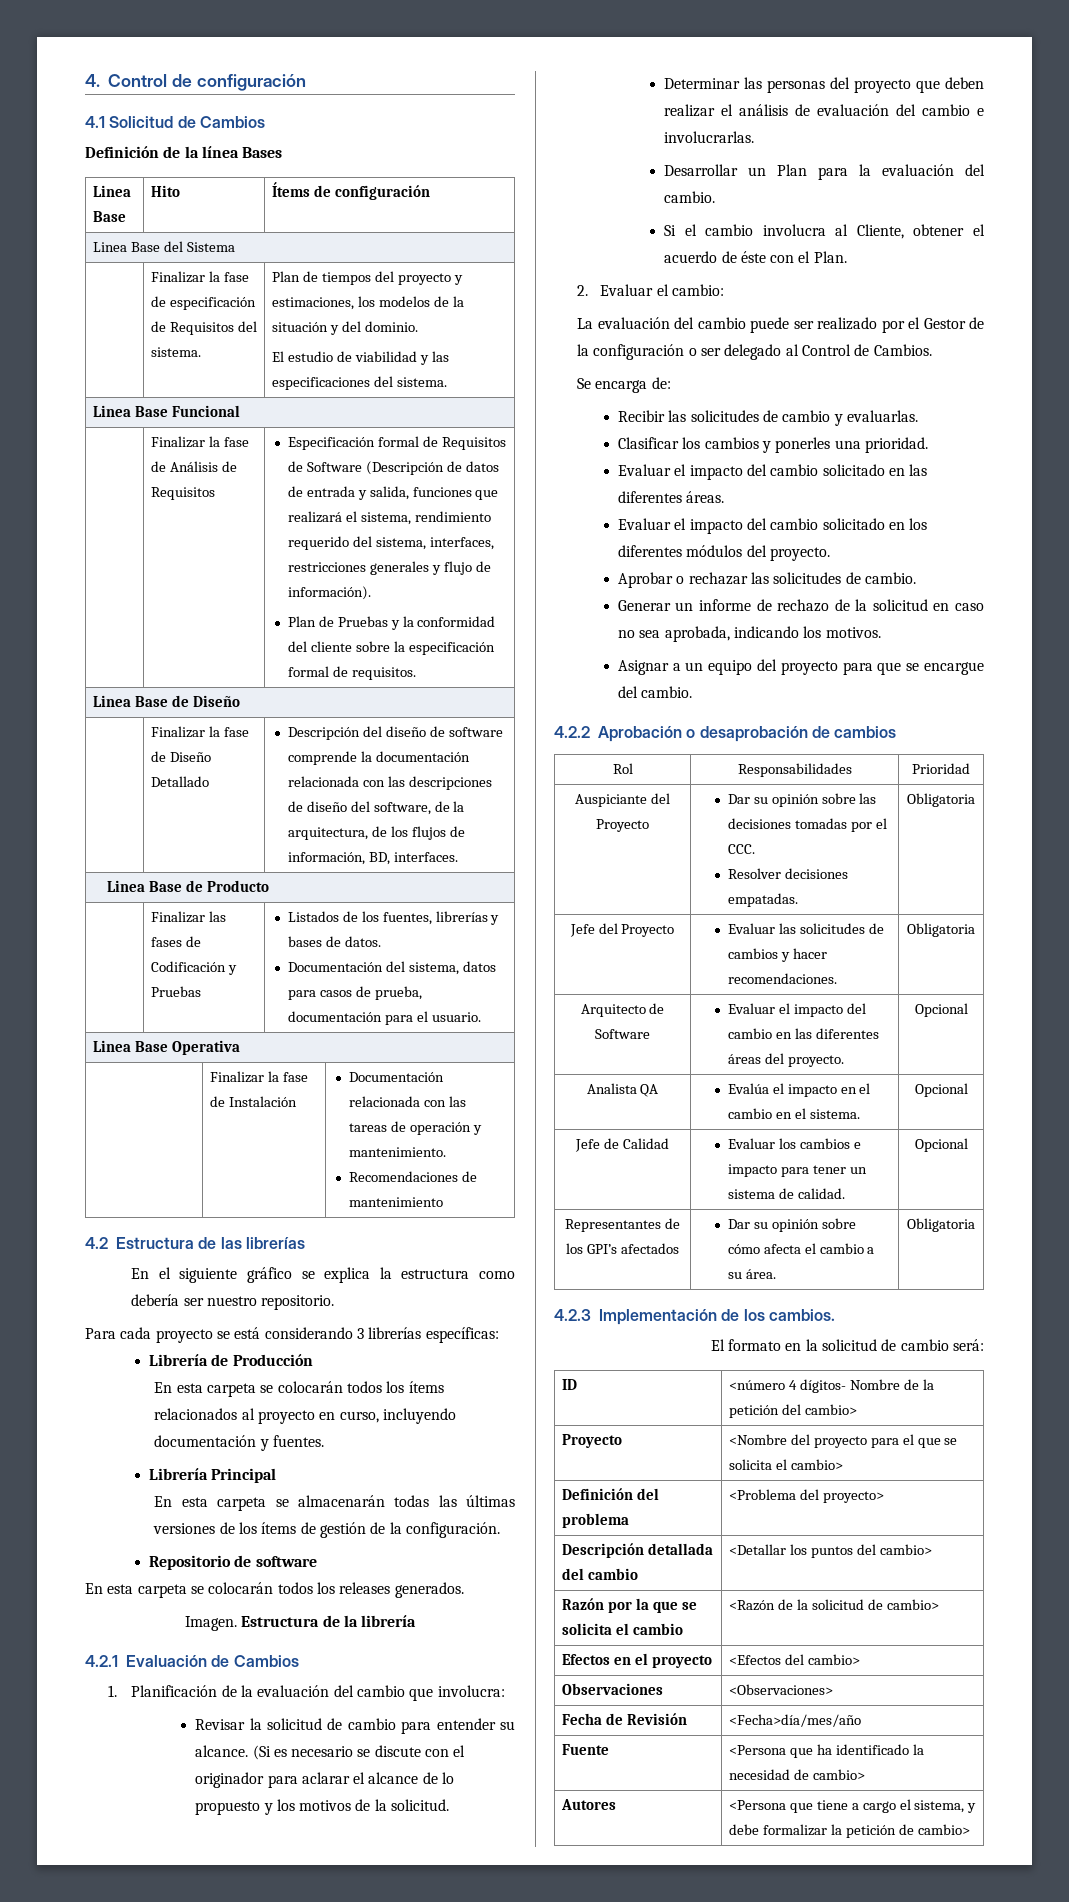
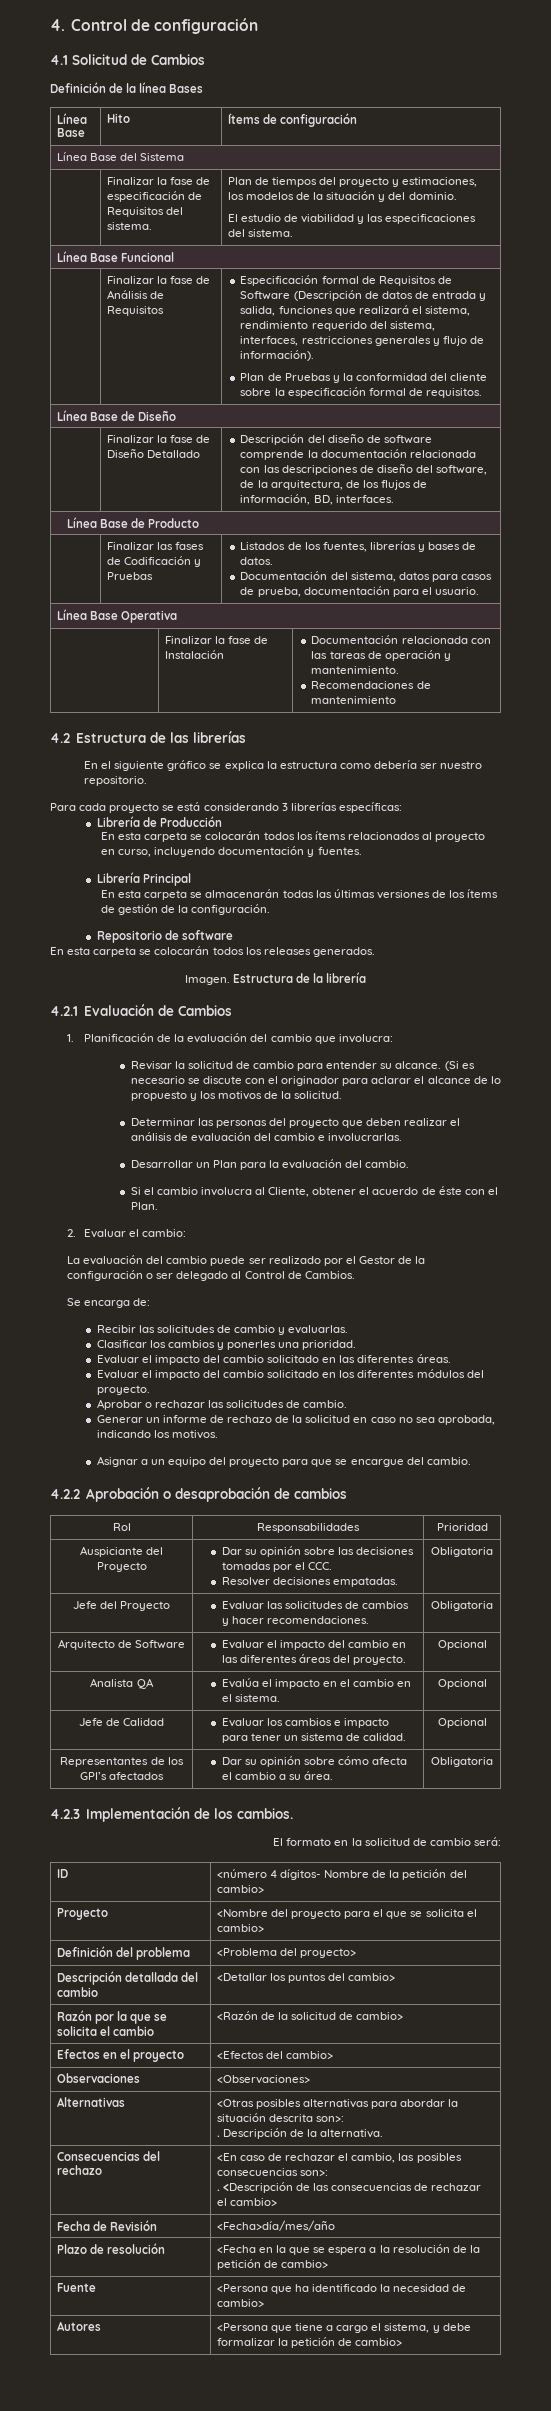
- Linea Base | Hito | Ítems de configuración
+ Línea Base | Hito | Ítems de configuración
- Linea Base del Sistema
+ Línea Base del Sistema
- Linea Base Funcional
+ Línea Base Funcional
- Linea Base de Diseño
+ Línea Base de Diseño
- Linea Base de Producto
+ Línea Base de Producto
- Linea Base Operativa
+ Línea Base Operativa
+ Alternativas | <Otras posibles alternativas para abordar la situación descrita son>:
+ . Descripción de la alternativa.
+ Consecuencias del rechazo | <En caso de rechazar el cambio, las posibles consecuencias son>:
+ . <Descripción de las consecuencias de rechazar el cambio>
  Fecha de Revisión | <Fecha>día/mes/año
+ Plazo de resolución | <Fecha en la que se espera a la resolución de la petición de cambio>

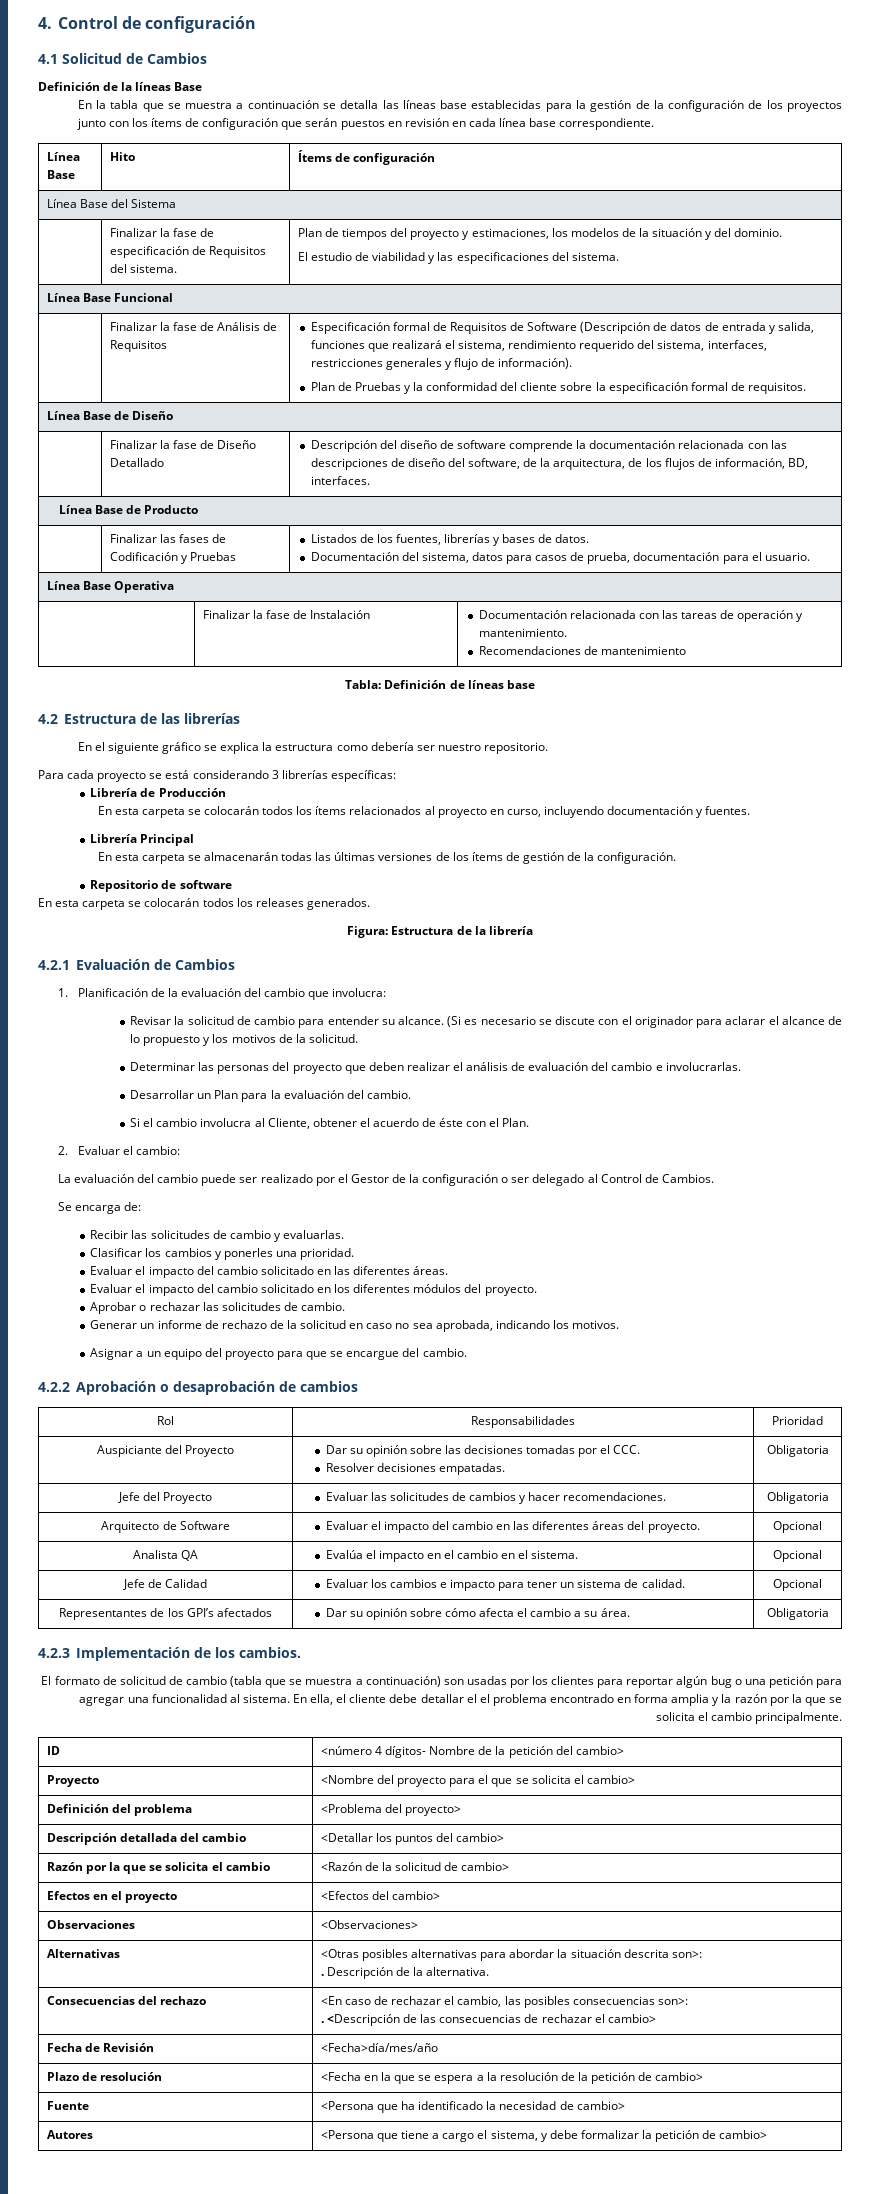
- Definición de la línea Bases
+ Definición de la líneas Base
+ En la tabla que se muestra a continuación se detalla las líneas base establecidas para la gestión de la configuración de los proyectos junto con los ítems de configuración que serán puestos en revisión en cada línea base correspondiente.
+ Tabla: Definición de líneas base
- Imagen. Estructura de la librería
+ Figura: Estructura de la librería
- El formato en la solicitud de cambio será:
+ El formato de solicitud de cambio (tabla que se muestra a continuación) son usadas por los clientes para reportar algún bug o una petición para agregar una funcionalidad al sistema. En ella, el cliente debe detallar el el problema encontrado en forma amplia y la razón por la que se solicita el cambio principalmente.

